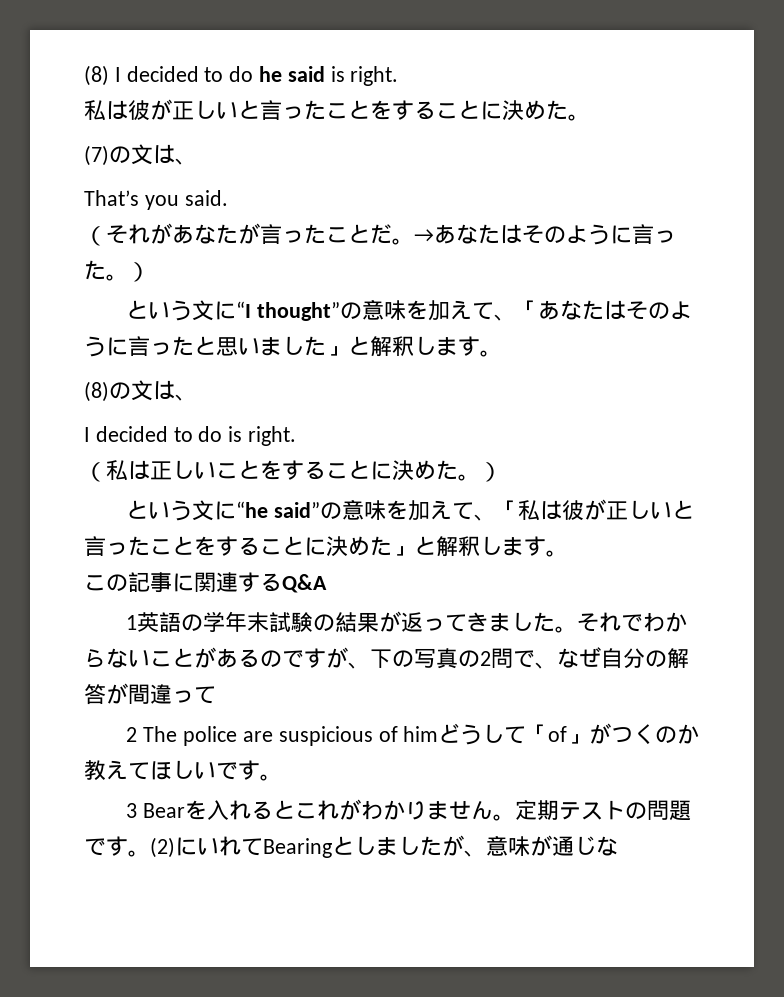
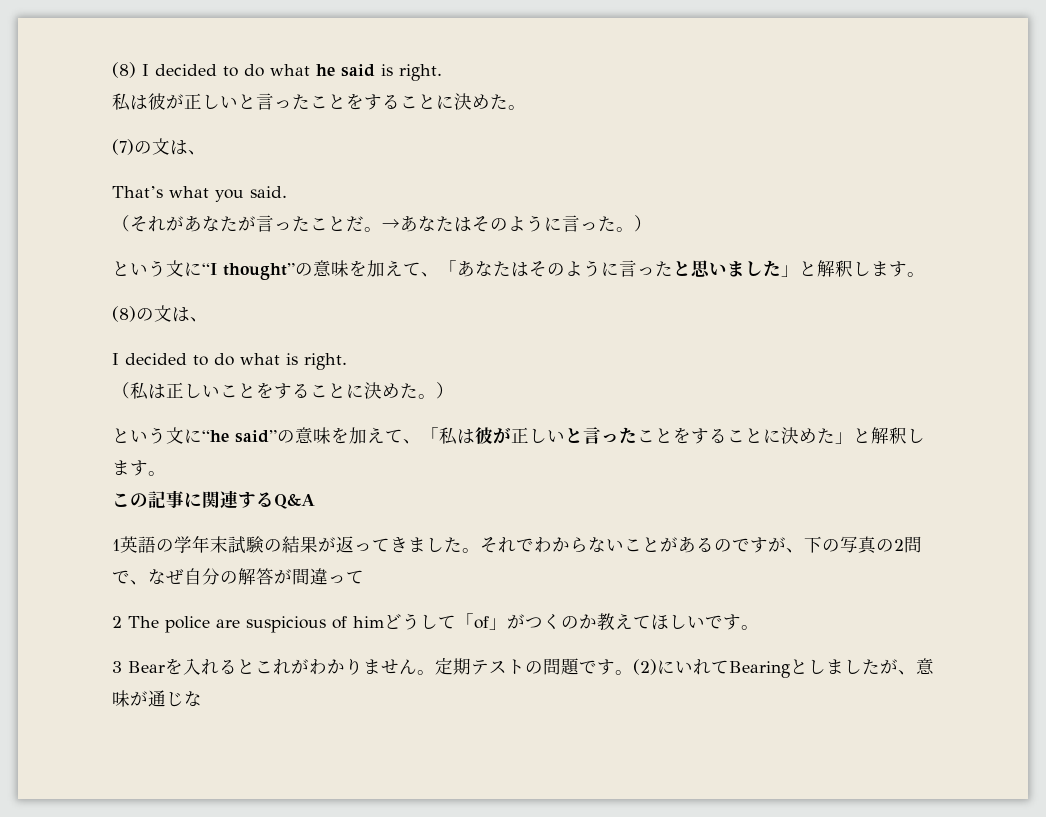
- (8) I decided to do he said is right.
+ (8) I decided to do what he said is right.
- That’s you said.
+ That’s what you said.
- I decided to do is right.
+ I decided to do what is right.

